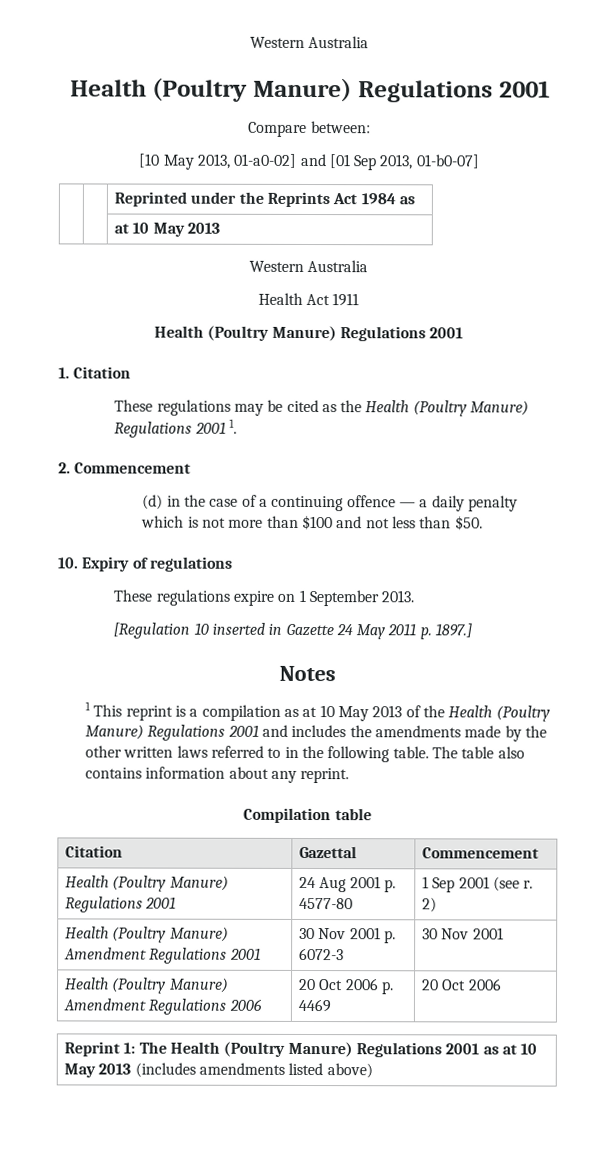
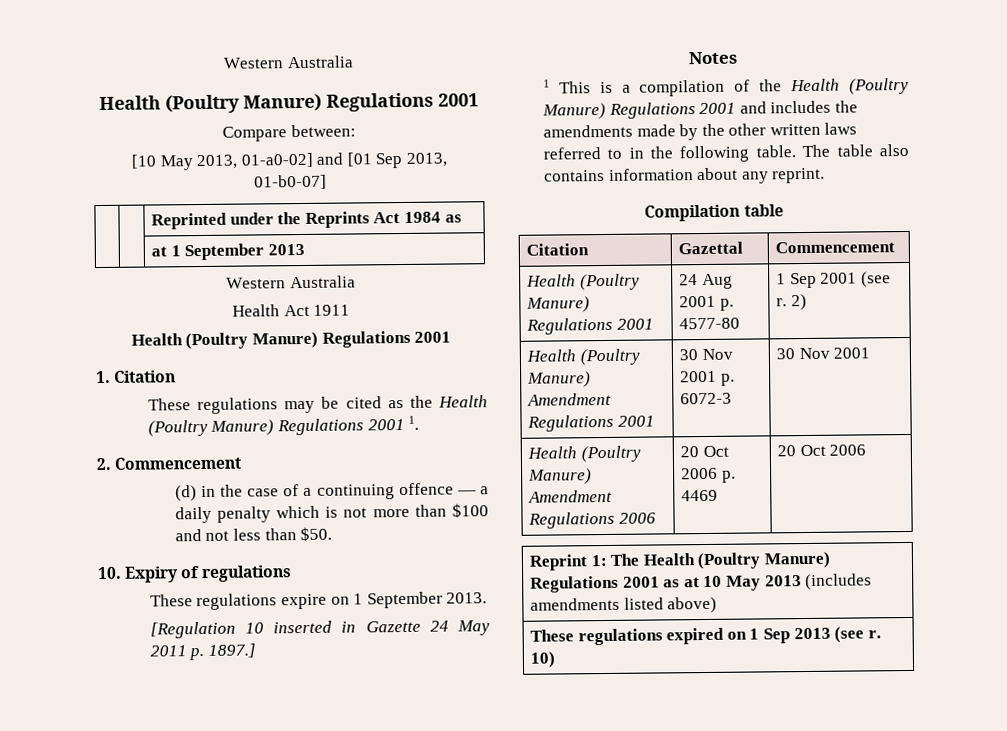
- | | at 10 May 2013
+ | | at 1 September 2013
- 1 This reprint is a compilation as at 10 May 2013 of the Health (Poultry Manure) Regulations 2001 and includes the amendments made by the other written laws referred to in the following table.
+ 1 This is a compilation of the Health (Poultry Manure) Regulations 2001 and includes the amendments made by the other written laws referred to in the following table.
+ These regulations expired on 1 Sep 2013 (see r. 10)

